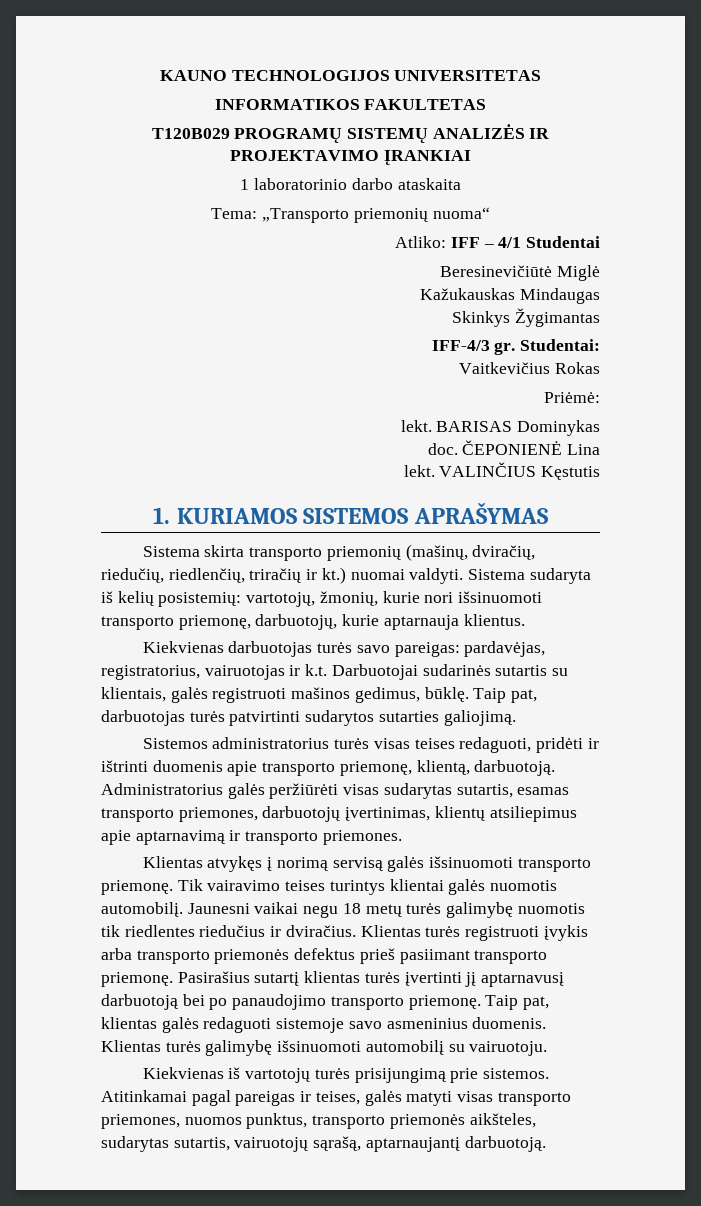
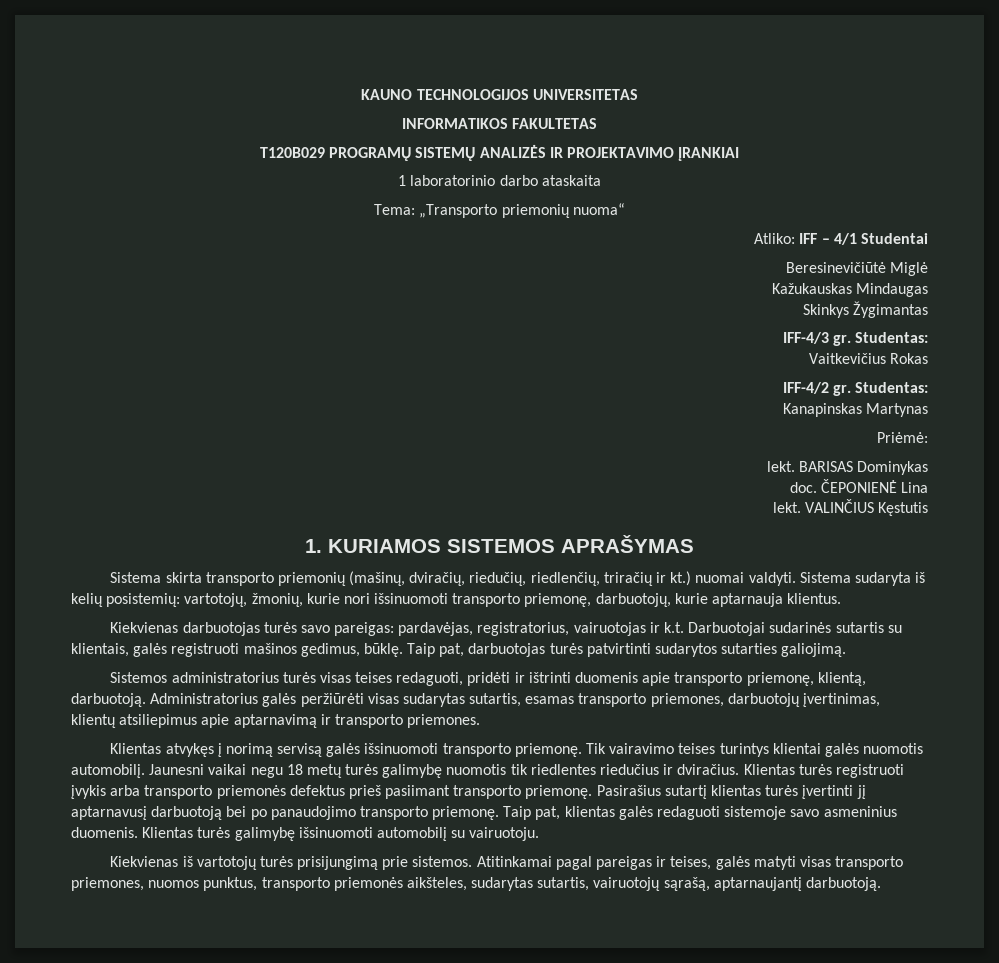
- IFF-4/3 gr. Studentai:
+ IFF-4/3 gr. Studentas:
+ IFF-4/2 gr. Studentas:
+ Kanapinskas Martynas

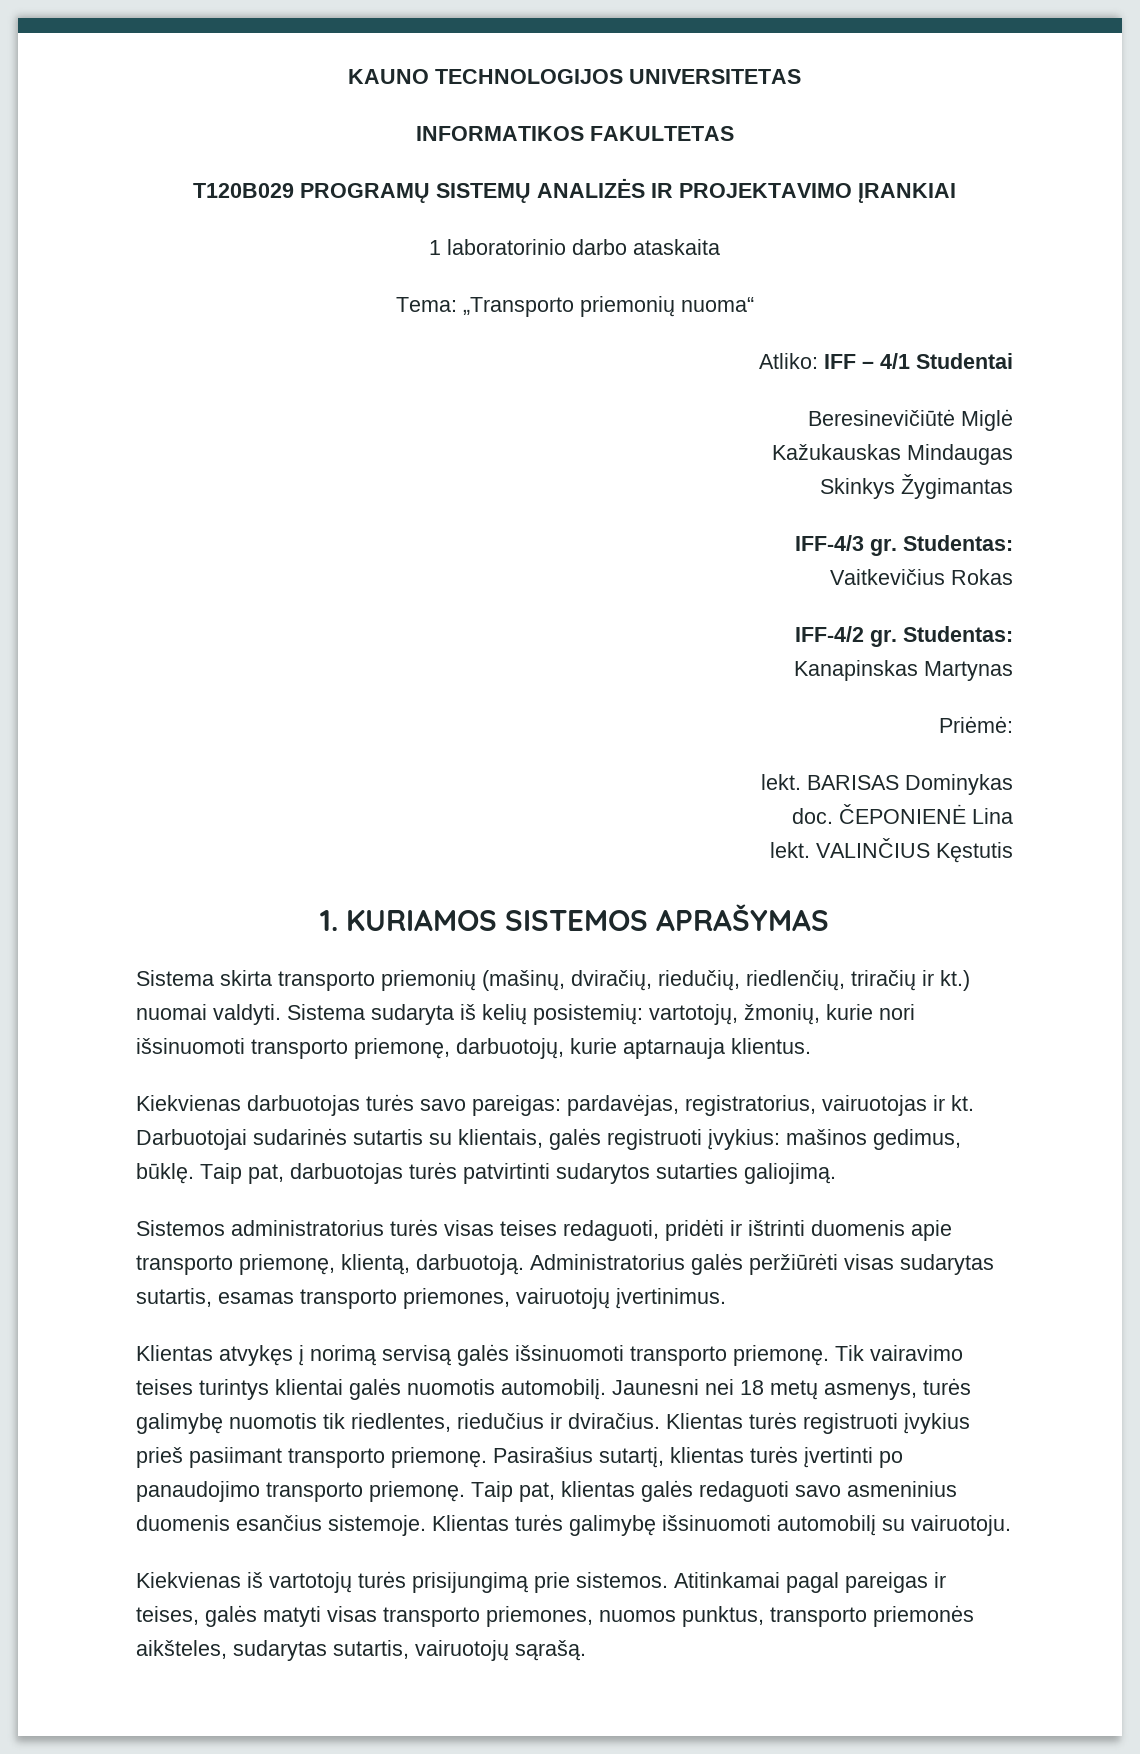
- Kiekvienas darbuotojas turės savo pareigas: pardavėjas, registratorius, vairuotojas ir k.t. Darbuotojai sudarinės sutartis su klientais, galės registruoti mašinos gedimus, būklę.
+ Kiekvienas darbuotojas turės savo pareigas: pardavėjas, registratorius, vairuotojas ir kt. Darbuotojai sudarinės sutartis su klientais, galės registruoti įvykius: mašinos gedimus, būklę.
- Administratorius galės peržiūrėti visas sudarytas sutartis, esamas transporto priemones, darbuotojų įvertinimas, klientų atsiliepimus apie aptarnavimą ir transporto priemones.
+ Administratorius galės peržiūrėti visas sudarytas sutartis, esamas transporto priemones, vairuotojų įvertinimus.
- Jaunesni vaikai negu 18 metų turės galimybę nuomotis tik riedlentes riedučius ir dviračius.
+ Jaunesni nei 18 metų asmenys, turės galimybę nuomotis tik riedlentes, riedučius ir dviračius.
- Klientas turės registruoti įvykis arba transporto priemonės defektus prieš pasiimant transporto priemonę.
+ Klientas turės registruoti įvykius prieš pasiimant transporto priemonę.
- Pasirašius sutartį klientas turės įvertinti jį aptarnavusį darbuotoją bei po panaudojimo transporto priemonę.
+ Pasirašius sutartį, klientas turės įvertinti po panaudojimo transporto priemonę.
- Taip pat, klientas galės redaguoti sistemoje savo asmeninius duomenis.
+ Taip pat, klientas galės redaguoti savo asmeninius duomenis esančius sistemoje.
- Atitinkamai pagal pareigas ir teises, galės matyti visas transporto priemones, nuomos punktus, transporto priemonės aikšteles, sudarytas sutartis, vairuotojų sąrašą, aptarnaujantį darbuotoją.
+ Atitinkamai pagal pareigas ir teises, galės matyti visas transporto priemones, nuomos punktus, transporto priemonės aikšteles, sudarytas sutartis, vairuotojų sąrašą.

